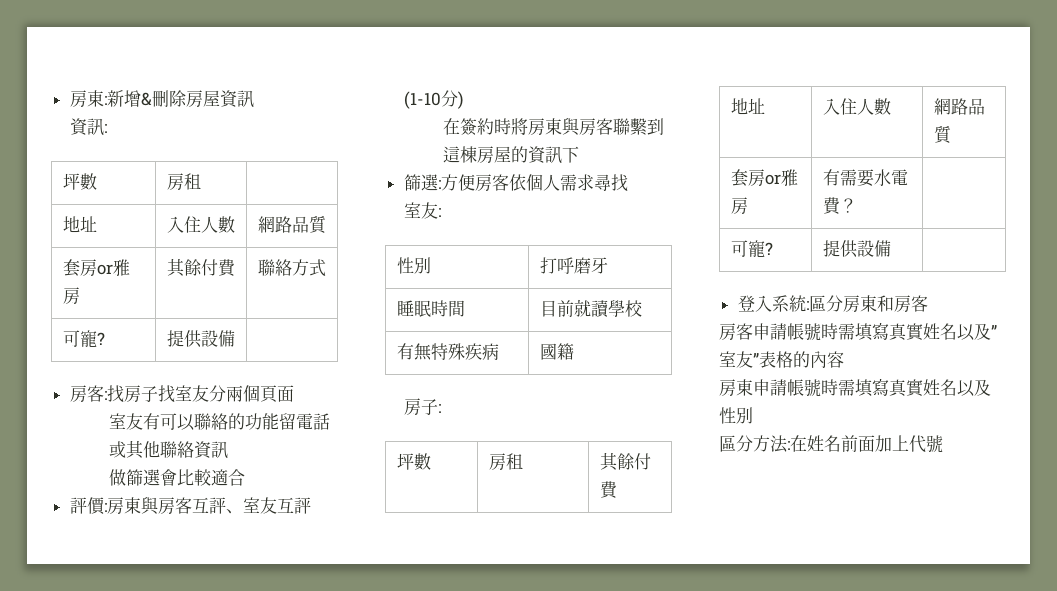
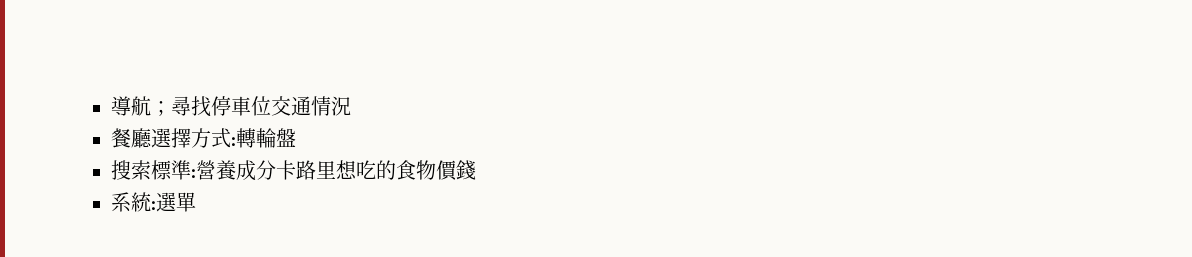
- 房東:新增&刪除房屋資訊
- 資訊:
- 坪數 | 房租 |
- 地址 | 入住人數 | 網路品質
- 套房or雅房 | 其餘付費 | 聯絡方式
- 可寵? | 提供設備 |
- 房客:找房子找室友分兩個頁面
- 室友有可以聯絡的功能留電話或其他聯絡資訊
- 做篩選會比較適合
- 評價:房東與房客互評、室友互評(1-10分)
- 在簽約時將房東與房客聯繫到這棟房屋的資訊下
- 篩選:方便房客依個人需求尋找
- 室友:
- 性別 | 打呼磨牙
- 睡眠時間 | 目前就讀學校
- 有無特殊疾病 | 國籍
- 房子:
- 坪數 | 房租 | 其餘付費
- 地址 | 入住人數 | 網路品質
- 套房or雅房 | 有需要水電費？ |
- 可寵? | 提供設備 |
- 登入系統:區分房東和房客
- 房客申請帳號時需填寫真實姓名以及”室友”表格的內容
- 房東申請帳號時需填寫真實姓名以及性別
- 區分方法:在姓名前面加上代號
+ 導航；尋找停車位交通情況
+ 餐廳選擇方式:轉輪盤
+ 搜索標準:營養成分卡路里想吃的食物價錢
+ 系統:選單

